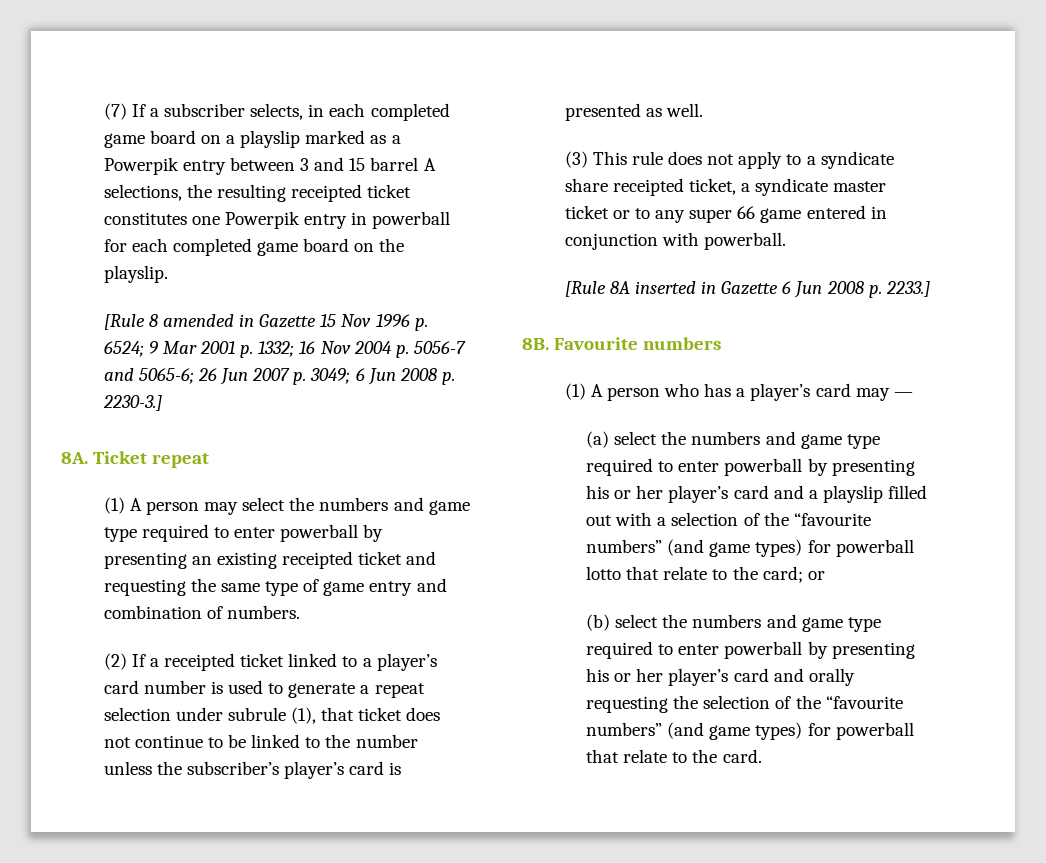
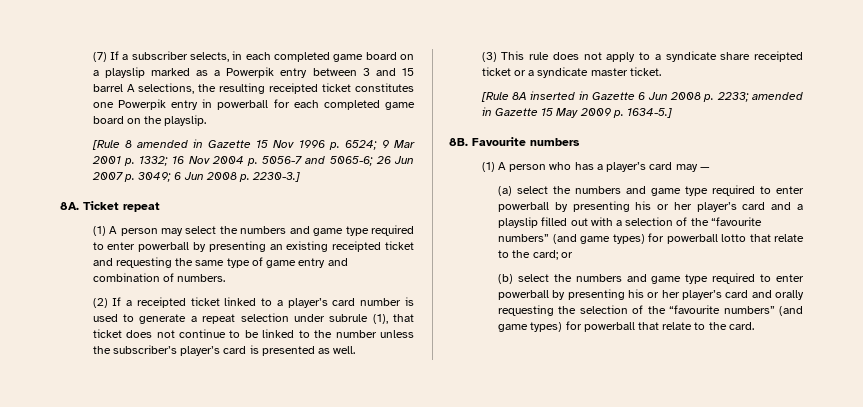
- (3) This rule does not apply to a syndicate share receipted ticket, a syndicate master ticket or to any super 66 game entered in conjunction with powerball.
+ (3) This rule does not apply to a syndicate share receipted ticket or a syndicate master ticket.
- [Rule 8A inserted in Gazette 6 Jun 2008 p. 2233.]
+ [Rule 8A inserted in Gazette 6 Jun 2008 p. 2233; amended in Gazette 15 May 2009 p. 1634-5.]

